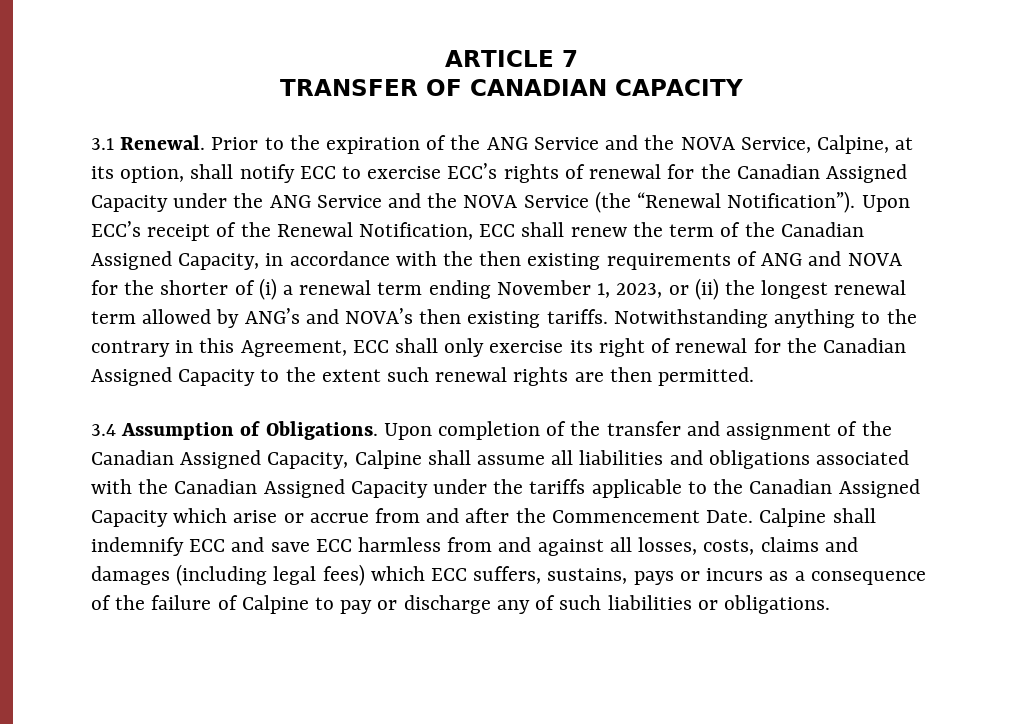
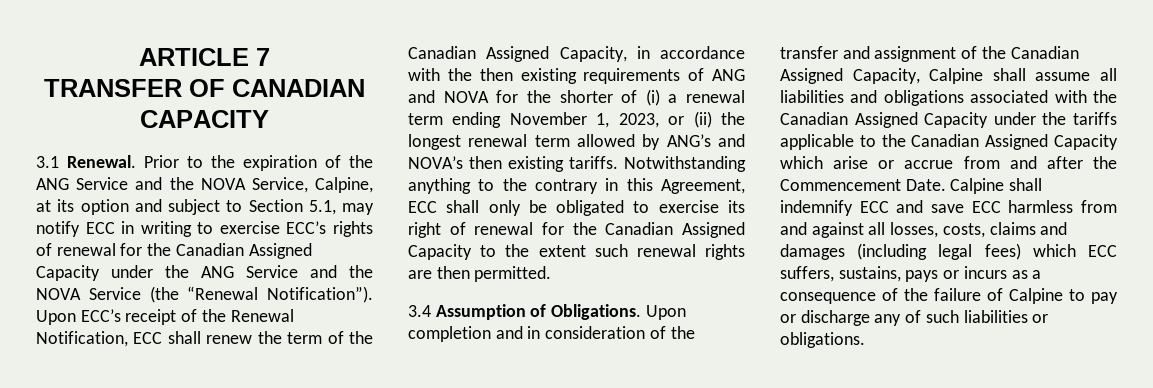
- Prior to the expiration of the ANG Service and the NOVA Service, Calpine, at its option, shall notify ECC to exercise ECC’s rights of renewal for the Canadian Assigned Capacity under the ANG Service and the NOVA Service (the “Renewal Notification”).
+ Prior to the expiration of the ANG Service and the NOVA Service, Calpine, at its option and subject to Section 5.1, may notify ECC in writing to exercise ECC’s rights of renewal for the Canadian Assigned Capacity under the ANG Service and the NOVA Service (the “Renewal Notification”).
- Notwithstanding anything to the contrary in this Agreement, ECC shall only exercise its right of renewal for the Canadian Assigned Capacity to the extent such renewal rights are then permitted.
+ Notwithstanding anything to the contrary in this Agreement, ECC shall only be obligated to exercise its right of renewal for the Canadian Assigned Capacity to the extent such renewal rights are then permitted.
- Upon completion of the transfer and assignment of the Canadian Assigned Capacity, Calpine shall assume all liabilities and obligations associated with the Canadian Assigned Capacity under the tariffs applicable to the Canadian Assigned Capacity which arise or accrue from and after the Commencement Date.
+ Upon completion and in consideration of the transfer and assignment of the Canadian Assigned Capacity, Calpine shall assume all liabilities and obligations associated with the Canadian Assigned Capacity under the tariffs applicable to the Canadian Assigned Capacity which arise or accrue from and after the Commencement Date.

